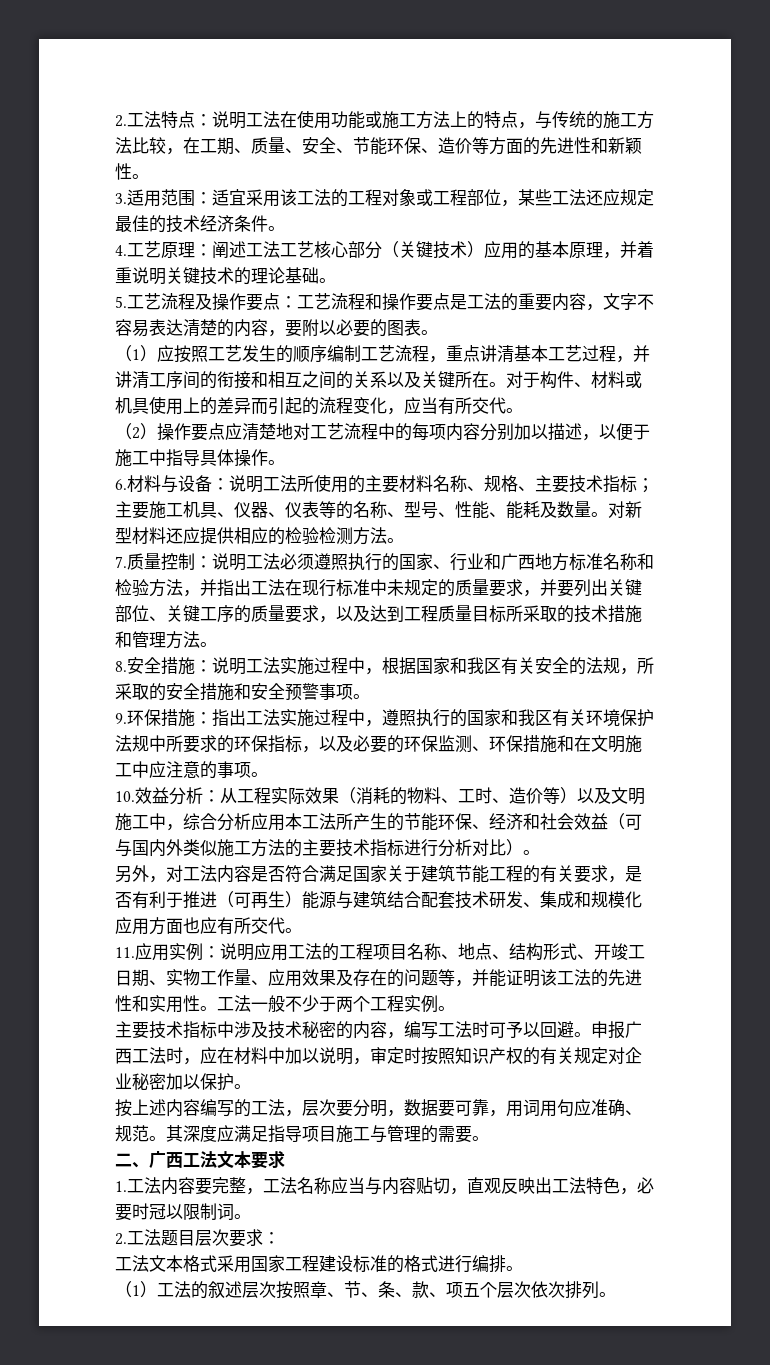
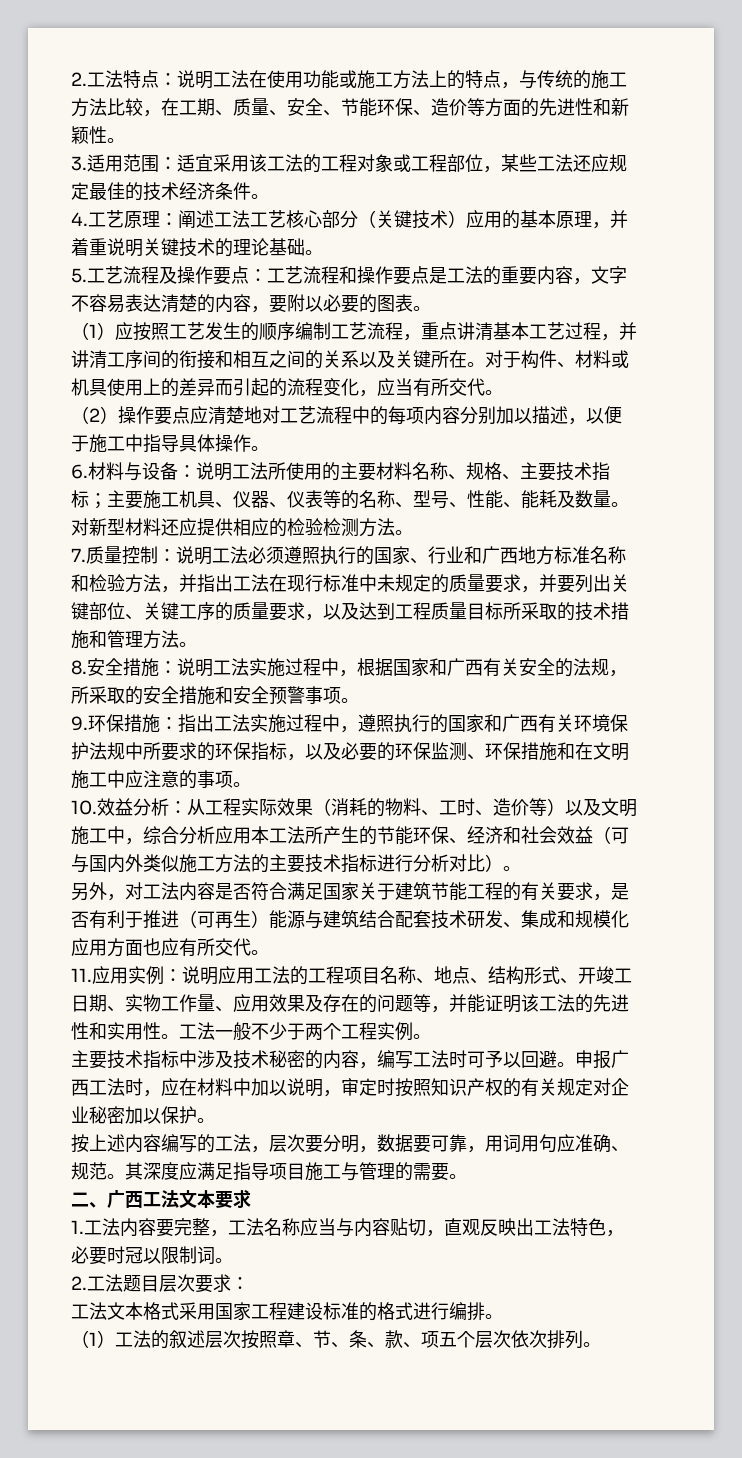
- 8.安全措施：说明工法实施过程中，根据国家和我区有关安全的法规，所采取的安全措施和安全预警事项。
+ 8.安全措施：说明工法实施过程中，根据国家和广西有关安全的法规，所采取的安全措施和安全预警事项。
- 9.环保措施：指出工法实施过程中，遵照执行的国家和我区有关环境保护法规中所要求的环保指标，以及必要的环保监测、环保措施和在文明施工中应注意的事项。
+ 9.环保措施：指出工法实施过程中，遵照执行的国家和广西有关环境保护法规中所要求的环保指标，以及必要的环保监测、环保措施和在文明施工中应注意的事项。

